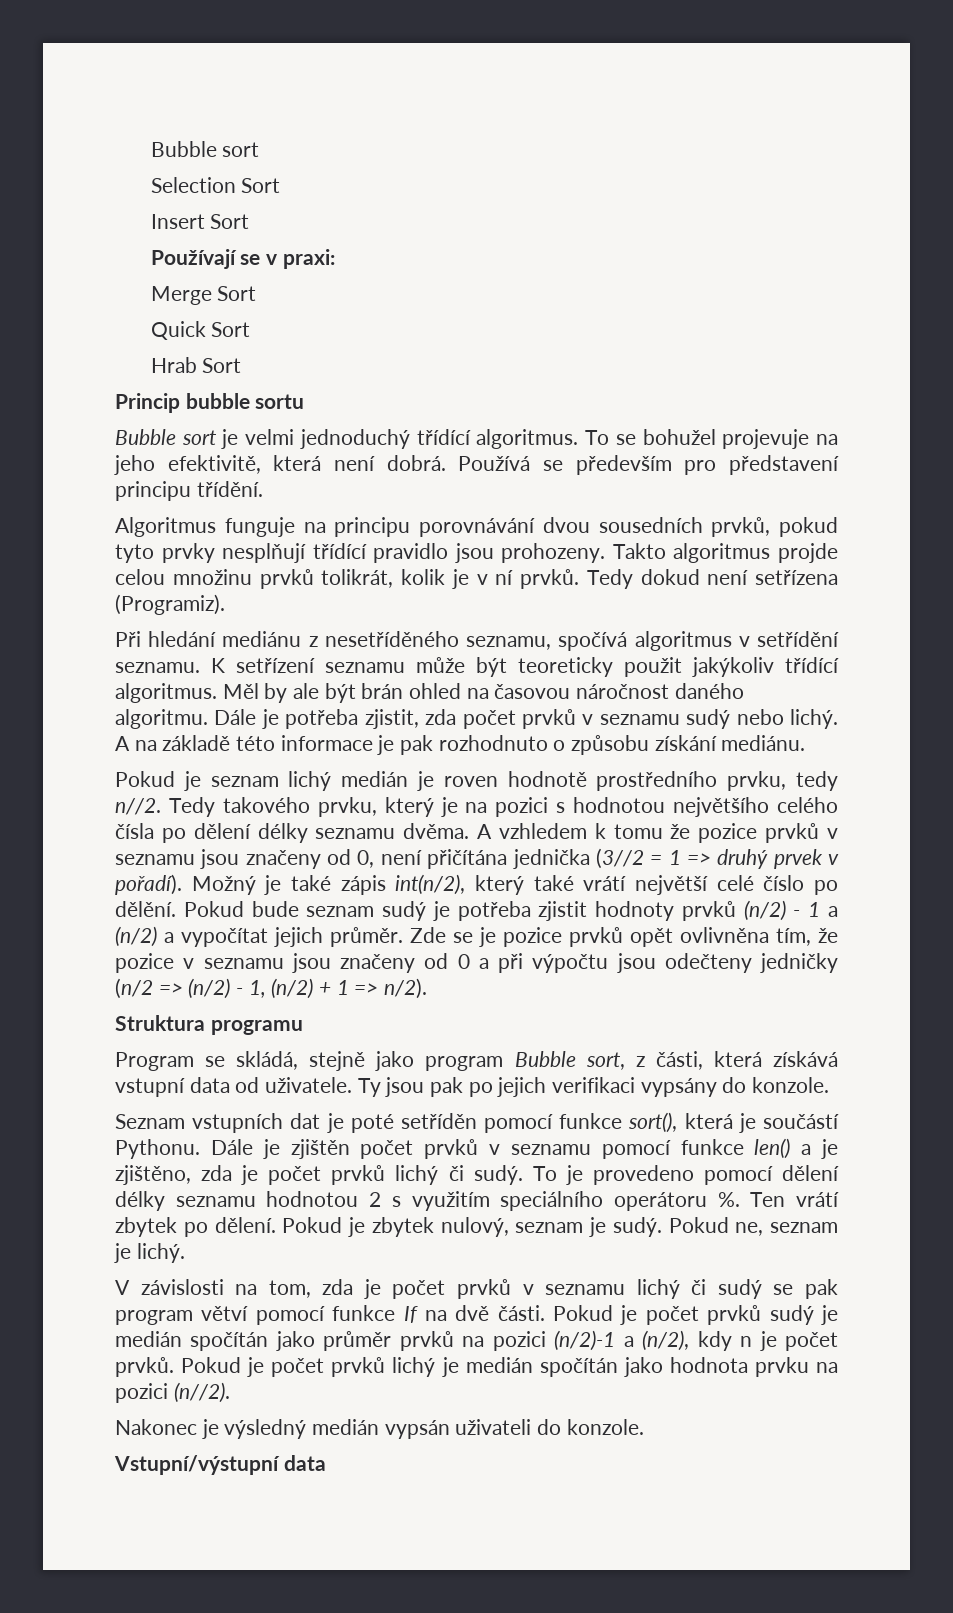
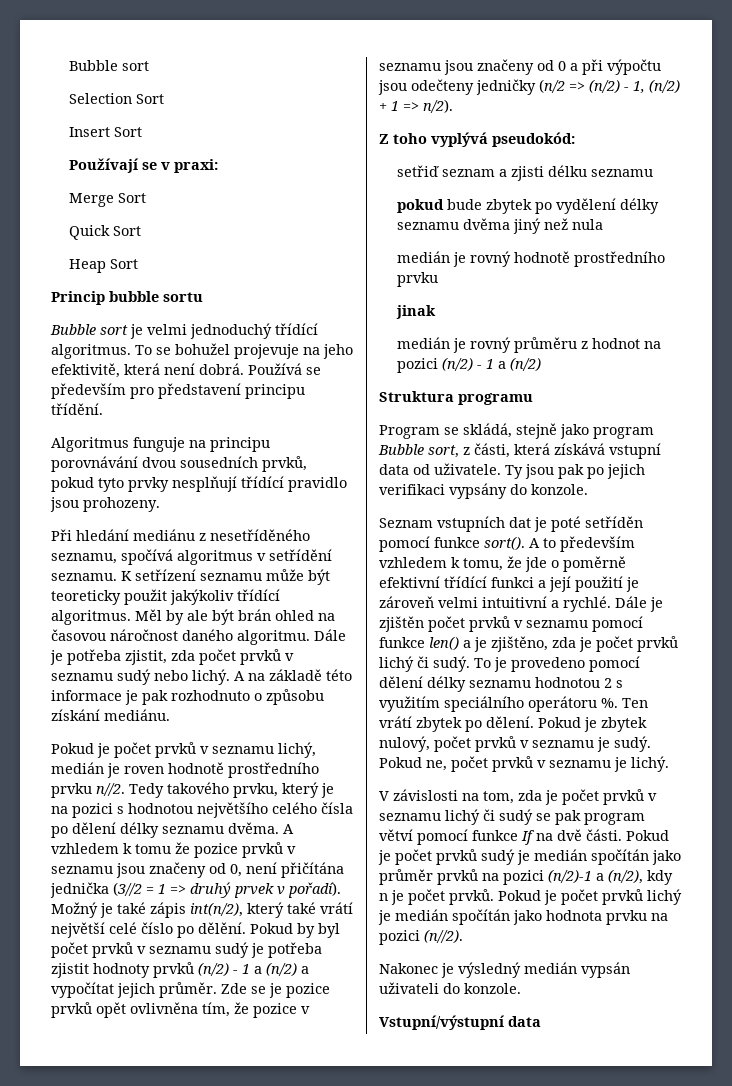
- Hrab Sort
+ Heap Sort
- Takto algoritmus projde celou množinu prvků tolikrát, kolik je v ní prvků. Tedy dokud není setřízena (Programiz).
- Pokud je seznam lichý medián je roven hodnotě prostředního prvku, tedy n//2.
+ Pokud je počet prvků v seznamu lichý, medián je roven hodnotě prostředního prvku n//2.
- Pokud bude seznam sudý je potřeba zjistit hodnoty prvků (n/2) - 1 a (n/2) a vypočítat jejich průměr.
+ Pokud by byl počet prvků v seznamu sudý je potřeba zjistit hodnoty prvků (n/2) - 1 a (n/2) a vypočítat jejich průměr.
+ Z toho vyplývá pseudokód:
+ setřiď seznam a zjisti délku seznamu
+ pokud bude zbytek po vydělení délky seznamu dvěma jiný než nula
+ medián je rovný hodnotě prostředního prvku
+ jinak
+ medián je rovný průměru z hodnot na pozici (n/2) - 1 a (n/2)
- Seznam vstupních dat je poté setříděn pomocí funkce sort(), která je součástí Pythonu.
+ Seznam vstupních dat je poté setříděn pomocí funkce sort(). A to především vzhledem k tomu, že jde o poměrně efektivní třídící funkci a její použití je zároveň velmi intuitivní a rychlé.
- Pokud je zbytek nulový, seznam je sudý. Pokud ne, seznam je lichý.
+ Pokud je zbytek nulový, počet prvků v seznamu je sudý. Pokud ne, počet prvků v seznamu je lichý.

